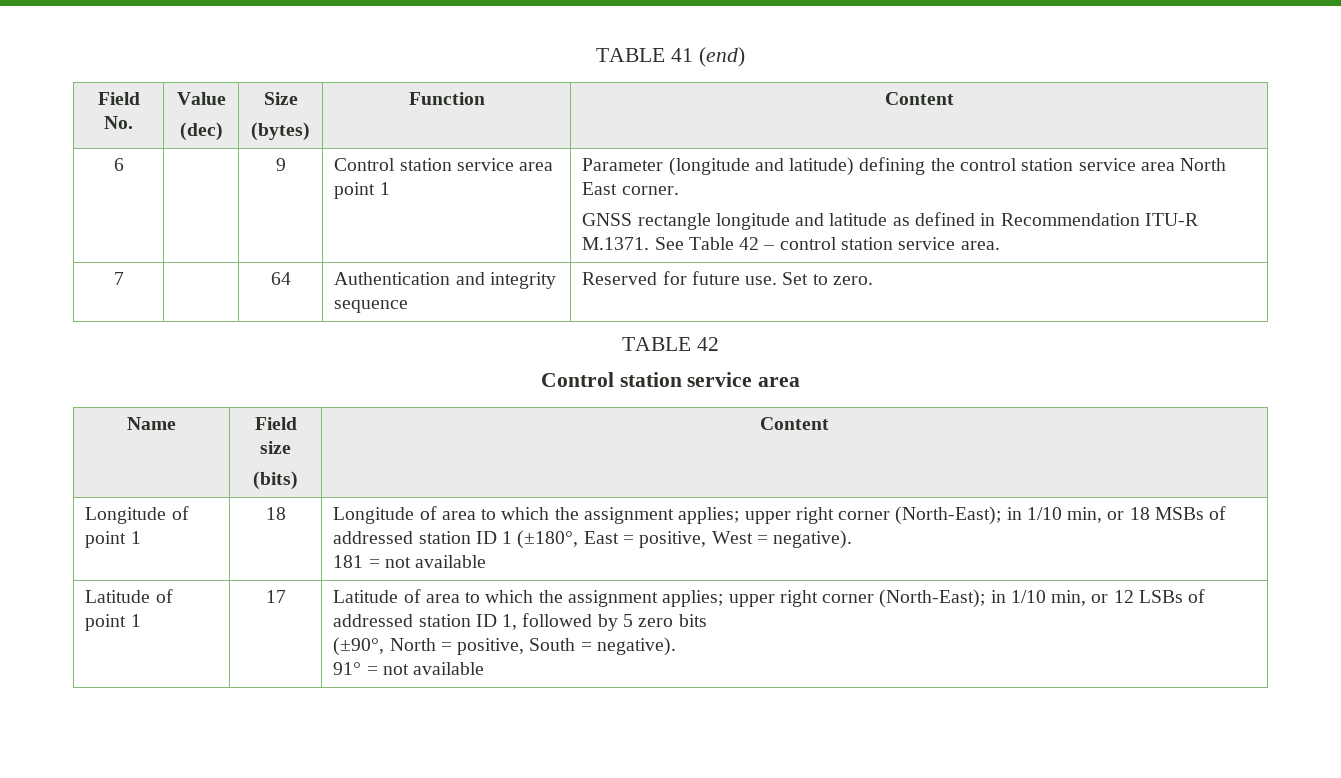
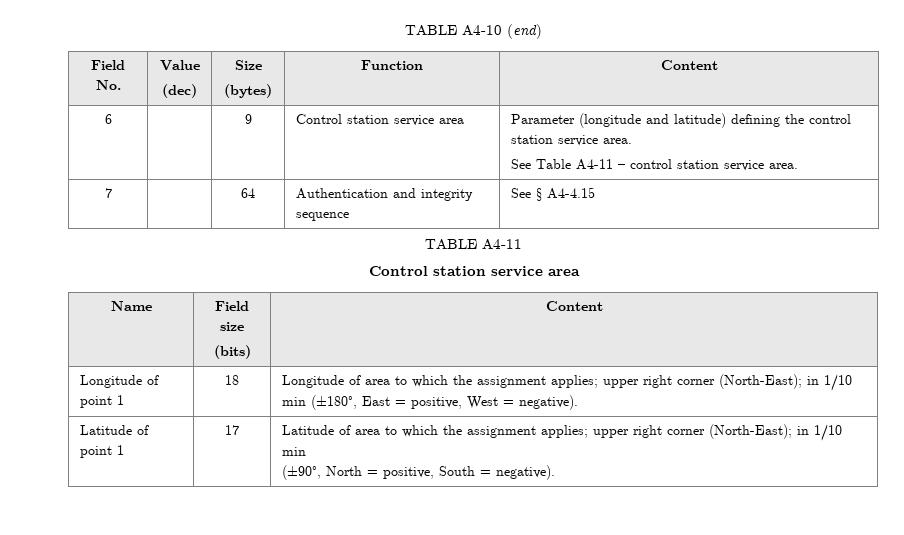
- TABLE 41 (end)
+ TABLE A4-10 (end)
- 6 | | 9 | Control station service area point 1 | Parameter (longitude and latitude) defining the control station service area North East corner.
- GNSS rectangle longitude and latitude as defined in Recommendation ITU-R M.1371. See Table 42 – control station service area.
+ 6 | | 9 | Control station service area | Parameter (longitude and latitude) defining the control station service area.
+ See Table A4-11 – control station service area.
- 7 | | 64 | Authentication and integrity sequence | Reserved for future use. Set to zero.
- TABLE 42
+ 7 | | 64 | Authentication and integrity sequence | See § A4-4.15
+ TABLE A4-11
- Longitude of point 1 | 18 | Longitude of area to which the assignment applies; upper right corner (North-East); in 1/10 min, or 18 MSBs of addressed station ID 1 (±180°, East = positive, West = negative).
- 181 = not available
+ Longitude of point 1 | 18 | Longitude of area to which the assignment applies; upper right corner (North-East); in 1/10 min (±180°, East = positive, West = negative).
- Latitude of area to which the assignment applies; upper right corner (North-East); in 1/10 min, or 12 LSBs of addressed station ID 1, followed by 5 zero bits
+ Latitude of area to which the assignment applies; upper right corner (North-East); in 1/10 min
- 91° = not available

